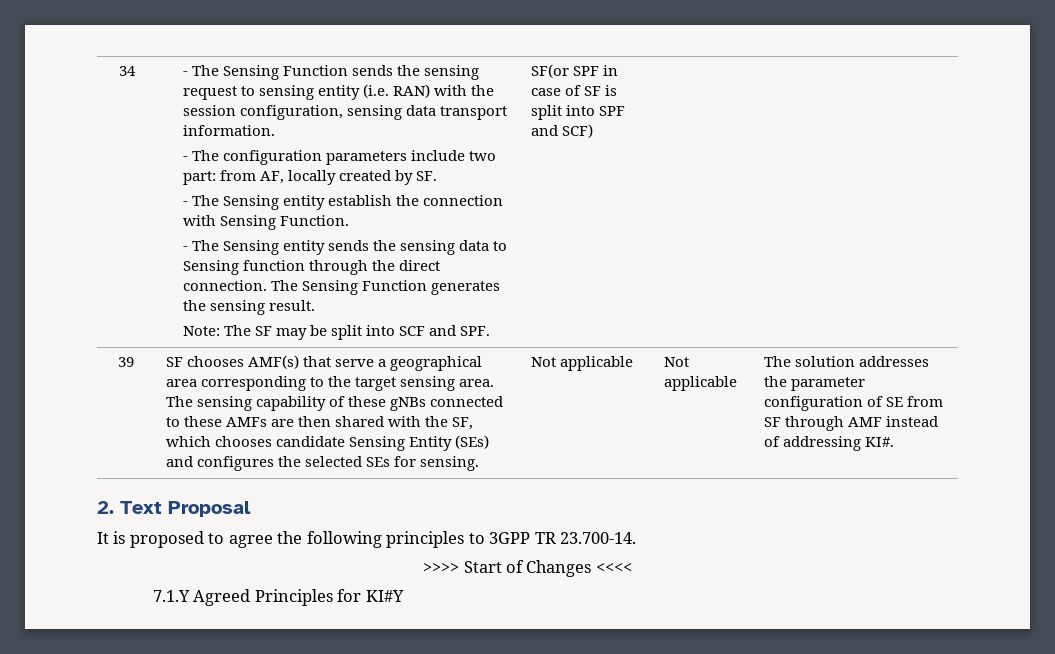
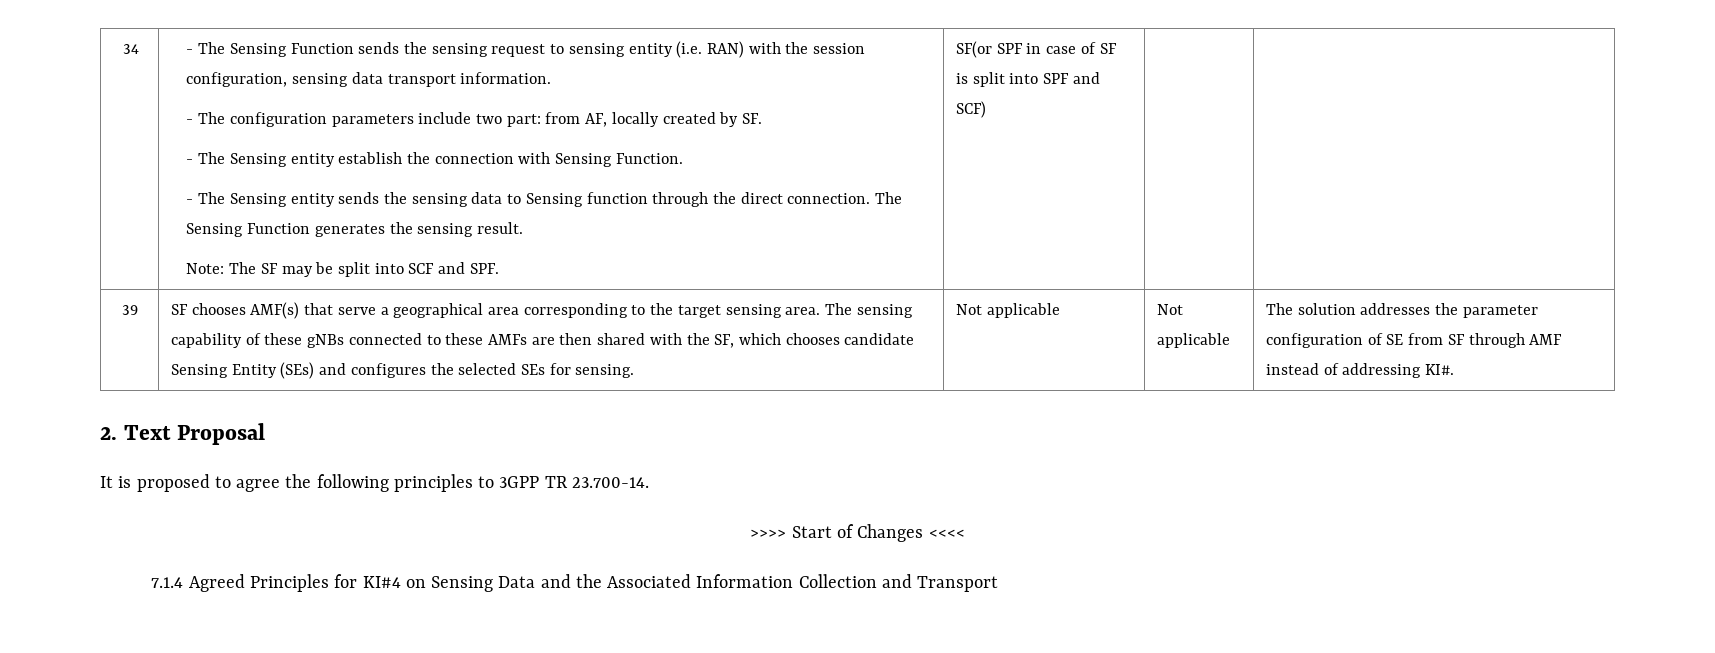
- 7.1.Y Agreed Principles for KI#Y
+ 7.1.4 Agreed Principles for KI#4 on Sensing Data and the Associated Information Collection and Transport

